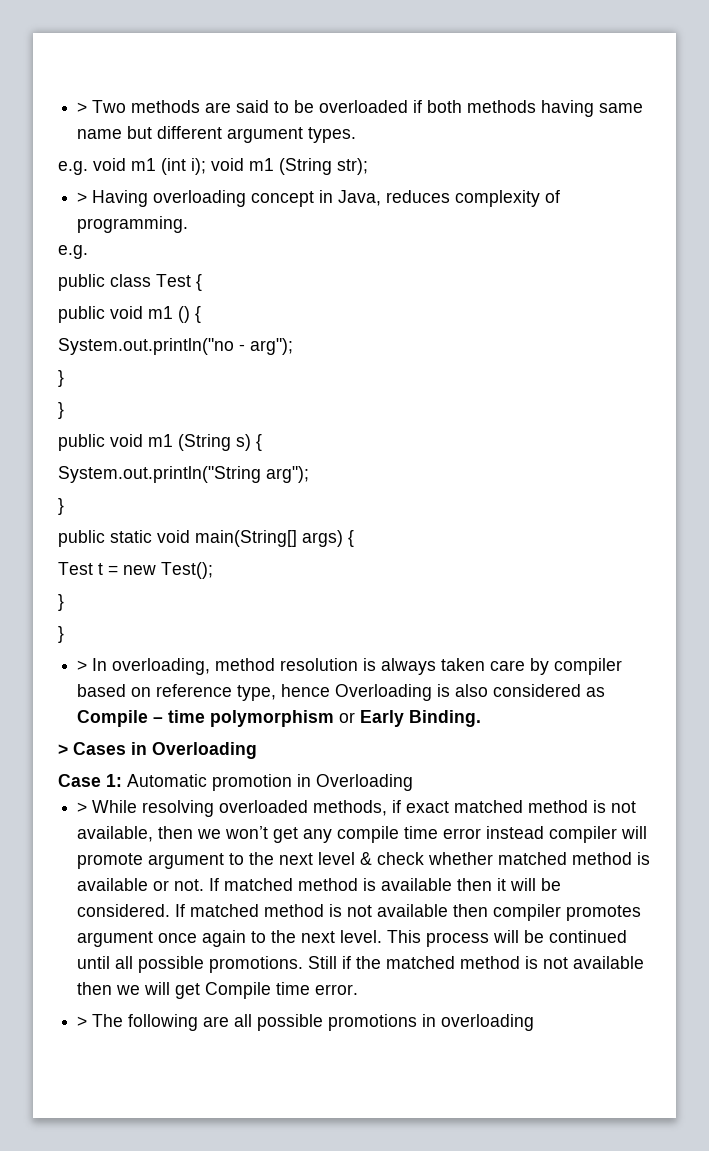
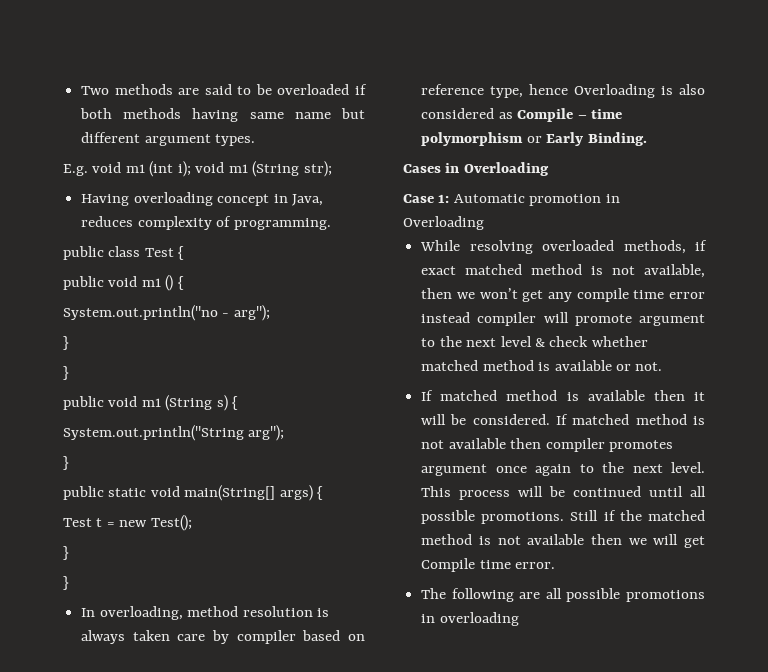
- > Two methods are said to be overloaded if both methods having same name but different argument types.
+ Two methods are said to be overloaded if both methods having same name but different argument types.
- e.g. void m1 (int i); void m1 (String str);
+ E.g. void m1 (int i); void m1 (String str);
- > Having overloading concept in Java, reduces complexity of programming.
- e.g.
+ Having overloading concept in Java, reduces complexity of programming.
- > In overloading, method resolution is always taken care by compiler based on reference type, hence Overloading is also considered as Compile – time polymorphism or Early Binding.
+ In overloading, method resolution is always taken care by compiler based on reference type, hence Overloading is also considered as Compile – time polymorphism or Early Binding.
- > Cases in Overloading
+ Cases in Overloading
- > While resolving overloaded methods, if exact matched method is not available, then we won’t get any compile time error instead compiler will promote argument to the next level & check whether matched method is available or not. If matched method is available then it will be considered.
+ While resolving overloaded methods, if exact matched method is not available, then we won’t get any compile time error instead compiler will promote argument to the next level & check whether matched method is available or not.
+ If matched method is available then it will be considered.
- > The following are all possible promotions in overloading
+ The following are all possible promotions in overloading

